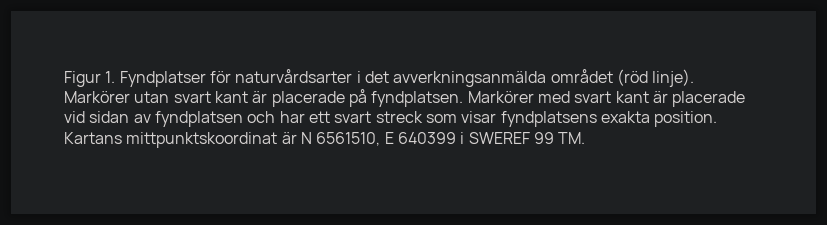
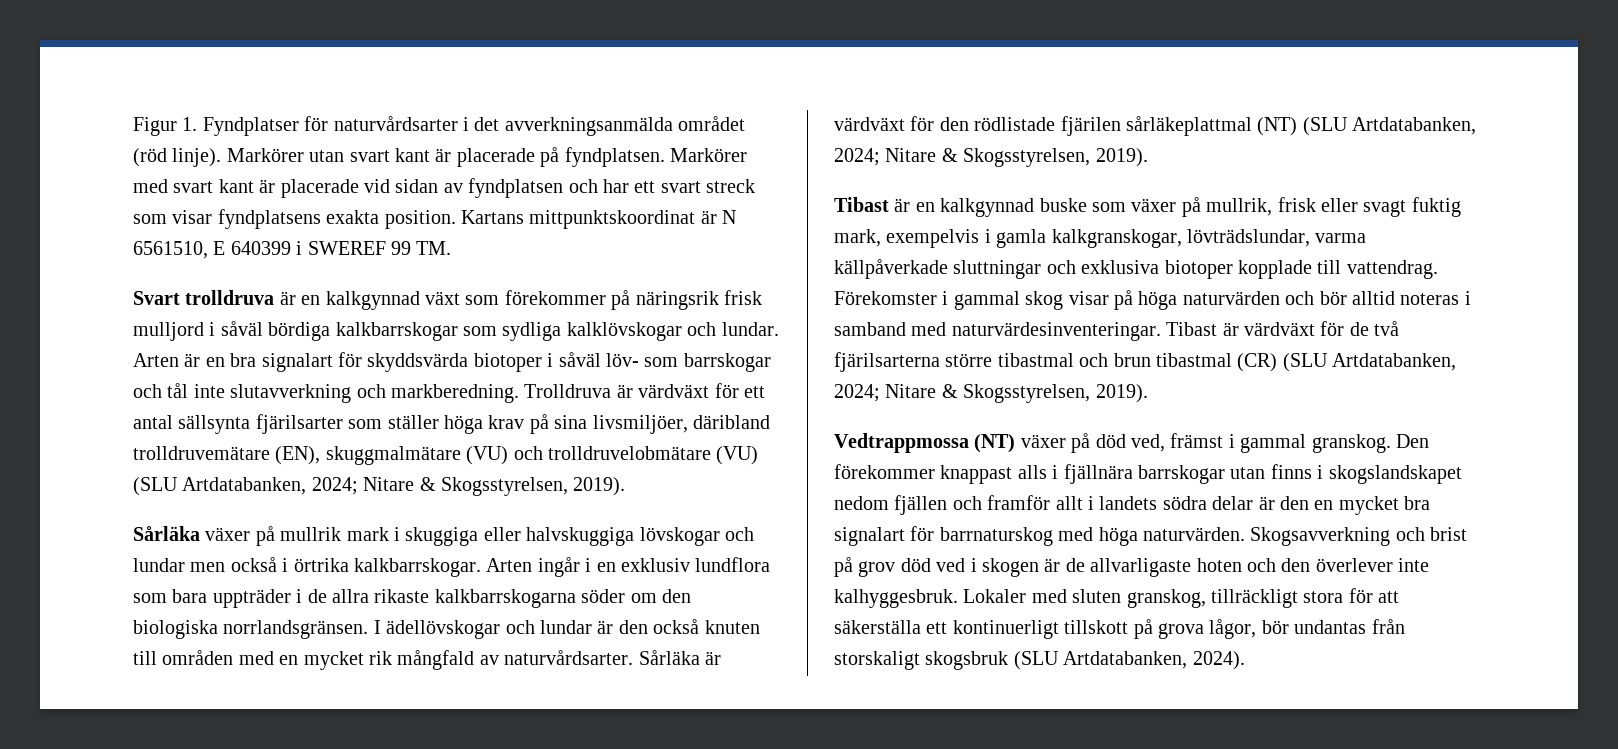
+ Svart trolldruva är en kalkgynnad växt som förekommer på näringsrik frisk mulljord i såväl bördiga kalkbarrskogar som sydliga kalklövskogar och lundar. Arten är en bra signalart för skyddsvärda biotoper i såväl löv- som barrskogar och tål inte slutavverkning och markberedning. Trolldruva är värdväxt för ett antal sällsynta fjärilsarter som ställer höga krav på sina livsmiljöer, däribland trolldruvemätare (EN), skuggmalmätare (VU) och trolldruvelobmätare (VU) (SLU Artdatabanken, 2024; Nitare & Skogsstyrelsen, 2019).
+ Sårläka växer på mullrik mark i skuggiga eller halvskuggiga lövskogar och lundar men också i örtrika kalkbarrskogar. Arten ingår i en exklusiv lundflora som bara uppträder i de allra rikaste kalkbarrskogarna söder om den biologiska norrlandsgränsen. I ädellövskogar och lundar är den också knuten till områden med en mycket rik mångfald av naturvårdsarter. Sårläka är värdväxt för den rödlistade fjärilen sårläkeplattmal (NT) (SLU Artdatabanken, 2024; Nitare & Skogsstyrelsen, 2019).
+ Tibast är en kalkgynnad buske som växer på mullrik, frisk eller svagt fuktig mark, exempelvis i gamla kalkgranskogar, lövträdslundar, varma källpåverkade sluttningar och exklusiva biotoper kopplade till vattendrag. Förekomster i gammal skog visar på höga naturvärden och bör alltid noteras i samband med naturvärdesinventeringar. Tibast är värdväxt för de två fjärilsarterna större tibastmal och brun tibastmal (CR) (SLU Artdatabanken, 2024; Nitare & Skogsstyrelsen, 2019).
+ Vedtrappmossa (NT) växer på död ved, främst i gammal granskog. Den förekommer knappast alls i fjällnära barrskogar utan finns i skogslandskapet nedom fjällen och framför allt i landets södra delar är den en mycket bra signalart för barrnaturskog med höga naturvärden. Skogsavverkning och brist på grov död ved i skogen är de allvarligaste hoten och den överlever inte kalhyggesbruk. Lokaler med sluten granskog, tillräckligt stora för att säkerställa ett kontinuerligt tillskott på grova lågor, bör undantas från storskaligt skogsbruk (SLU Artdatabanken, 2024).

